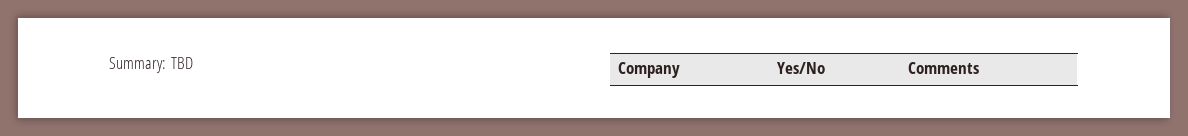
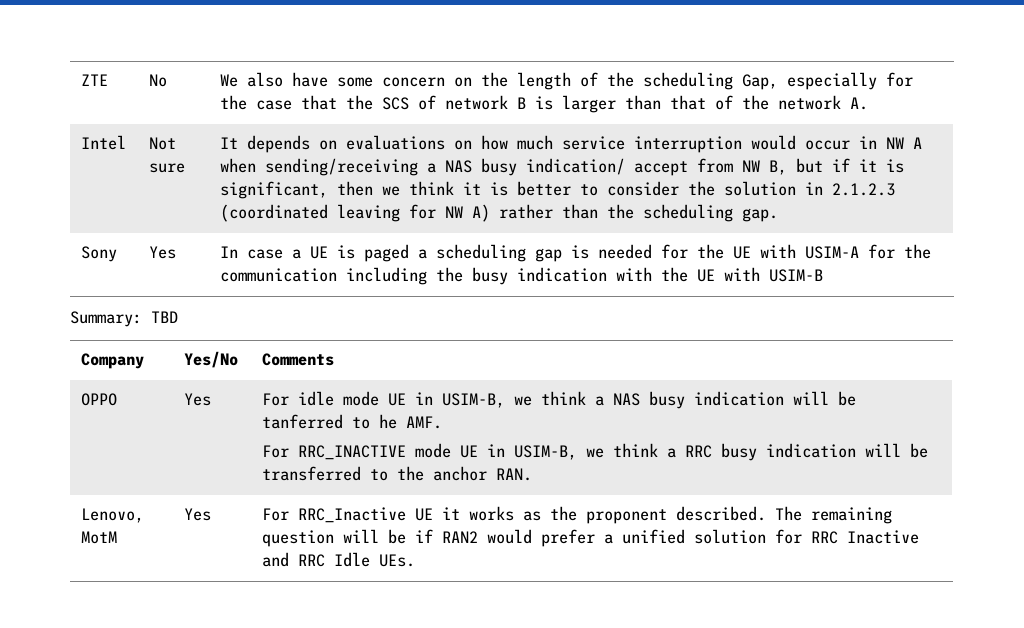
+ ZTE | No | We also have some concern on the length of the scheduling Gap, especially for the case that the SCS of network B is larger than that of the network A.
+ Intel | Not sure | It depends on evaluations on how much service interruption would occur in NW A when sending/receiving a NAS busy indication/ accept from NW B, but if it is significant, then we think it is better to consider the solution in 2.1.2.3 (coordinated leaving for NW A) rather than the scheduling gap.
+ Sony | Yes | In case a UE is paged a scheduling gap is needed for the UE with USIM-A for the communication including the busy indication with the UE with USIM-B
+ OPPO | Yes | For idle mode UE in USIM-B, we think a NAS busy indication will be tanferred to he AMF.
+ For RRC_INACTIVE mode UE in USIM-B, we think a RRC busy indication will be transferred to the anchor RAN.
+ Lenovo, MotM | Yes | For RRC_Inactive UE it works as the proponent described. The remaining question will be if RAN2 would prefer a unified solution for RRC Inactive and RRC Idle UEs.

